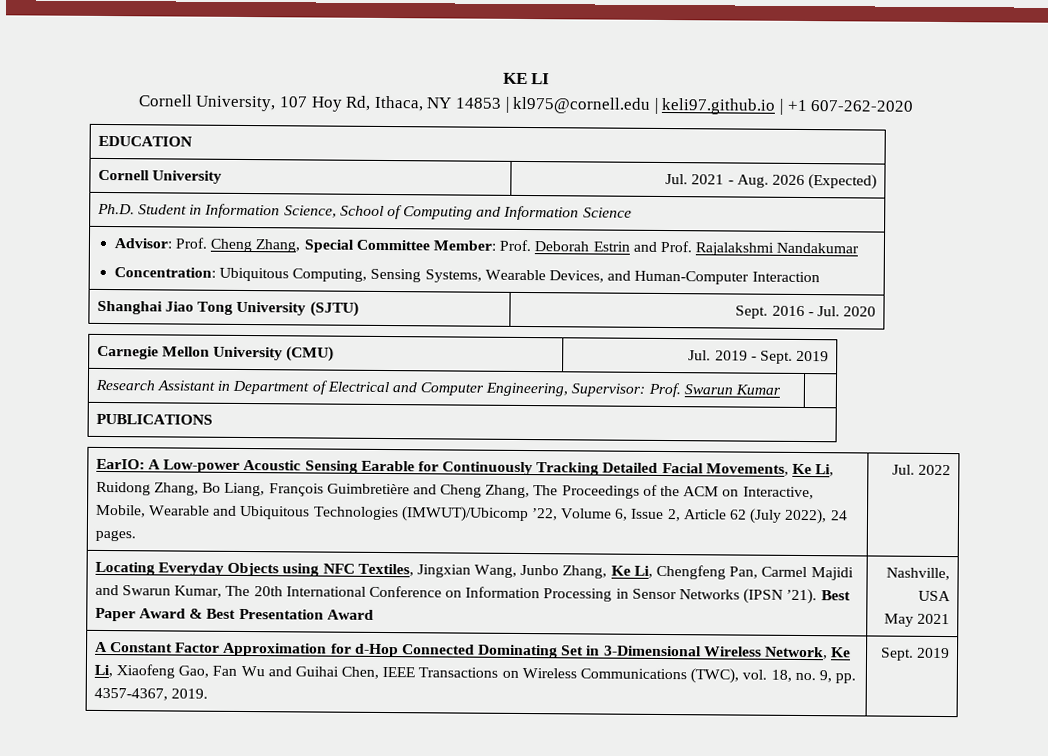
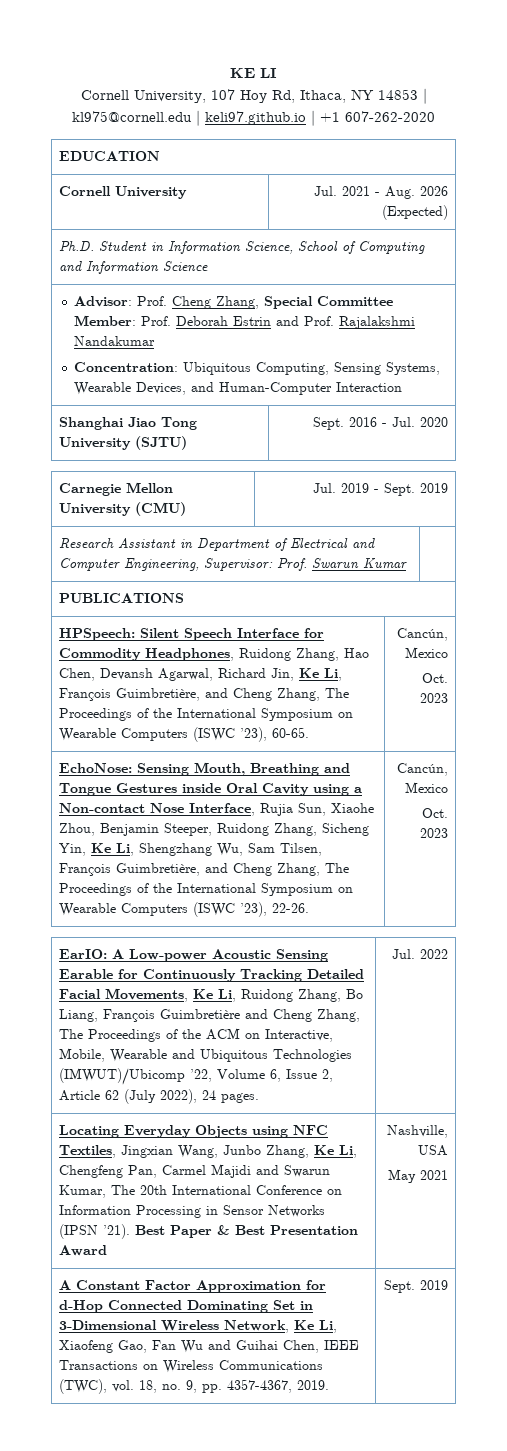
+ HPSpeech: Silent Speech Interface for Commodity Headphones, Ruidong Zhang, Hao Chen, Devansh Agarwal, Richard Jin, Ke Li, François Guimbretière, and Cheng Zhang, The Proceedings of the International Symposium on Wearable Computers (ISWC ’23), 60-65. | Cancún, Mexico
+ Oct. 2023
+ EchoNose: Sensing Mouth, Breathing and Tongue Gestures inside Oral Cavity using a Non-contact Nose Interface, Rujia Sun, Xiaohe Zhou, Benjamin Steeper, Ruidong Zhang, Sicheng Yin, Ke Li, Shengzhang Wu, Sam Tilsen, François Guimbretière, and Cheng Zhang, The Proceedings of the International Symposium on Wearable Computers (ISWC ’23), 22-26. | Cancún, Mexico
+ Oct. 2023
- Best Paper Award & Best Presentation Award
+ Best Paper & Best Presentation Award

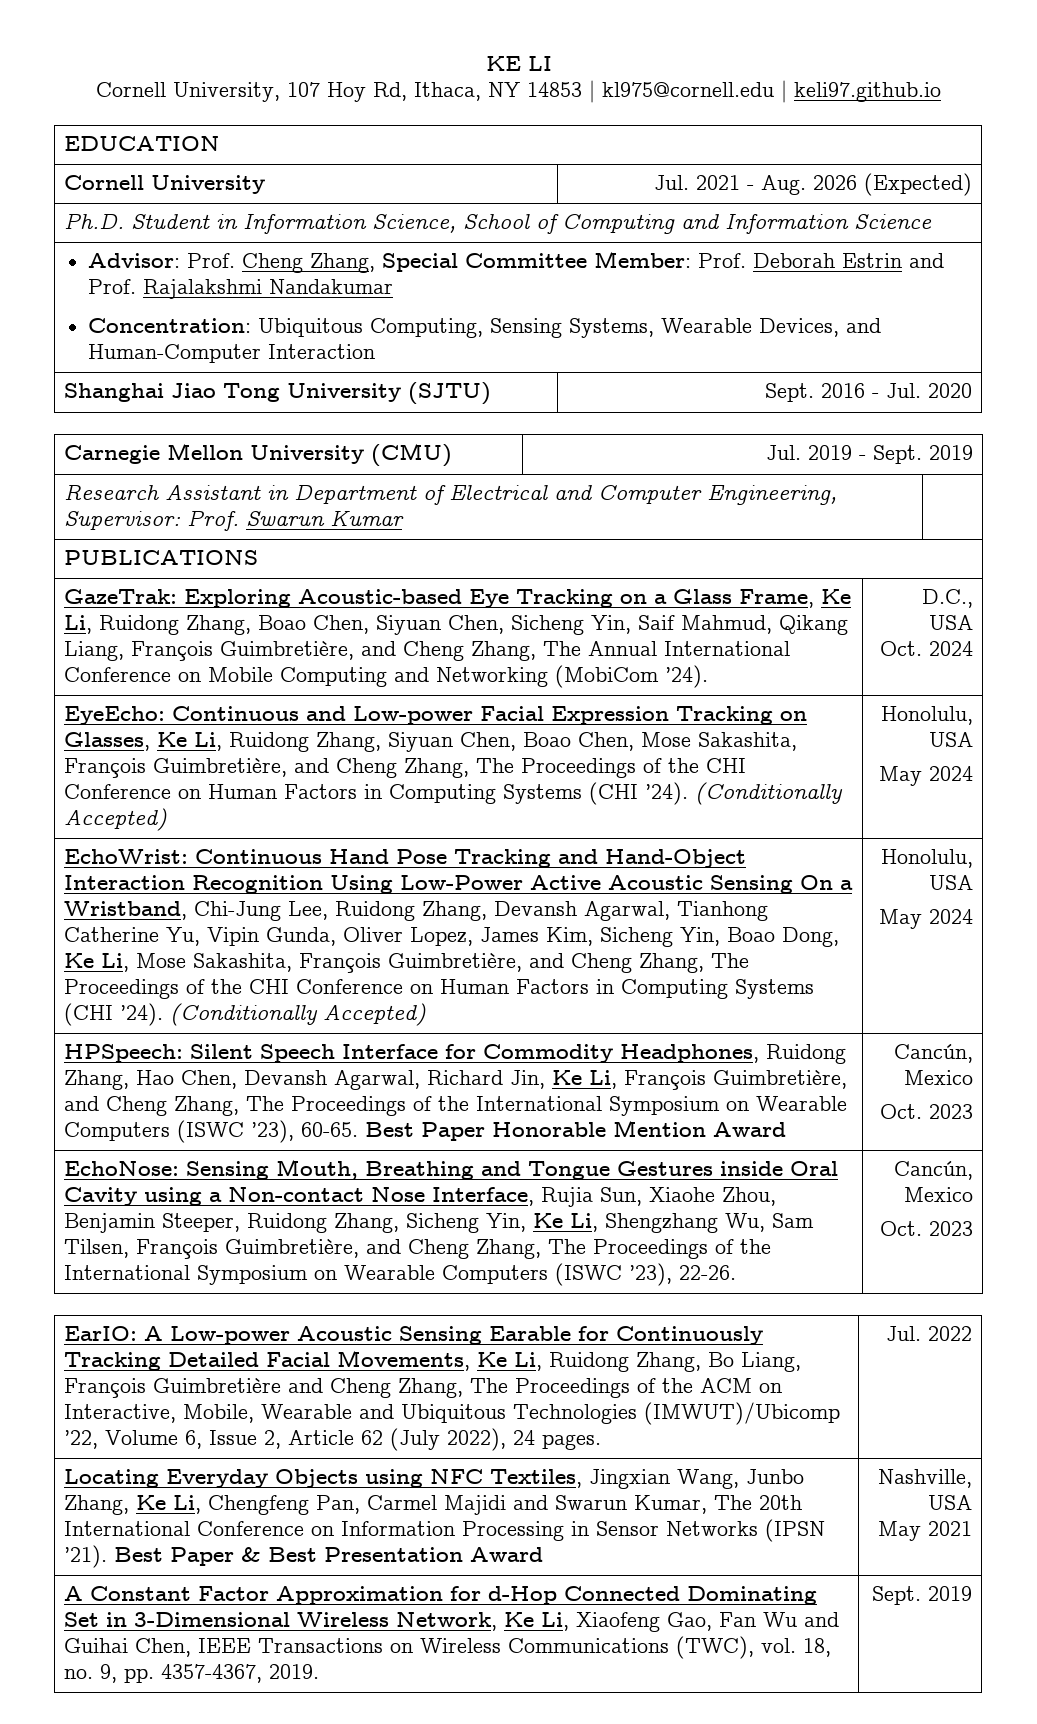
- Cornell University, 107 Hoy Rd, Ithaca, NY 14853 | kl975@cornell.edu | keli97.github.io | +1 607-262-2020
+ Cornell University, 107 Hoy Rd, Ithaca, NY 14853 | kl975@cornell.edu | keli97.github.io
+ GazeTrak: Exploring Acoustic-based Eye Tracking on a Glass Frame, Ke Li, Ruidong Zhang, Boao Chen, Siyuan Chen, Sicheng Yin, Saif Mahmud, Qikang Liang, François Guimbretière, and Cheng Zhang, The Annual International Conference on Mobile Computing and Networking (MobiCom ’24). | D.C., USA
+ Oct. 2024
+ EyeEcho: Continuous and Low-power Facial Expression Tracking on Glasses, Ke Li, Ruidong Zhang, Siyuan Chen, Boao Chen, Mose Sakashita, François Guimbretière, and Cheng Zhang, The Proceedings of the CHI Conference on Human Factors in Computing Systems (CHI ’24). (Conditionally Accepted) | Honolulu, USA
+ May 2024
+ EchoWrist: Continuous Hand Pose Tracking and Hand-Object Interaction Recognition Using Low-Power Active Acoustic Sensing On a Wristband, Chi-Jung Lee, Ruidong Zhang, Devansh Agarwal, Tianhong Catherine Yu, Vipin Gunda, Oliver Lopez, James Kim, Sicheng Yin, Boao Dong, Ke Li, Mose Sakashita, François Guimbretière, and Cheng Zhang, The Proceedings of the CHI Conference on Human Factors in Computing Systems (CHI ’24). (Conditionally Accepted) | Honolulu, USA
+ May 2024
+ Best Paper Honorable Mention Award

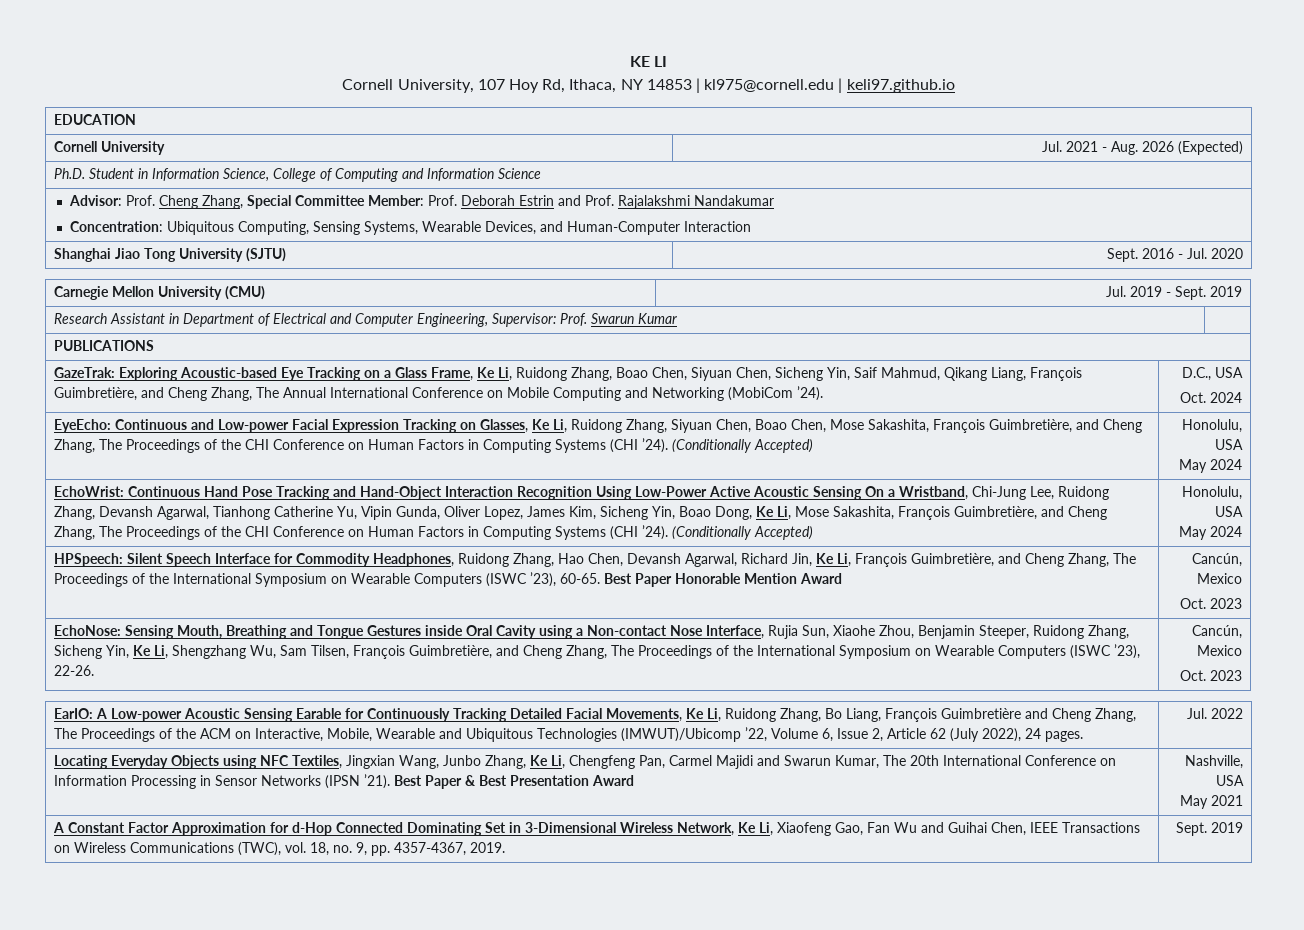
- Ph.D. Student in Information Science, School of Computing and Information Science
+ Ph.D. Student in Information Science, College of Computing and Information Science

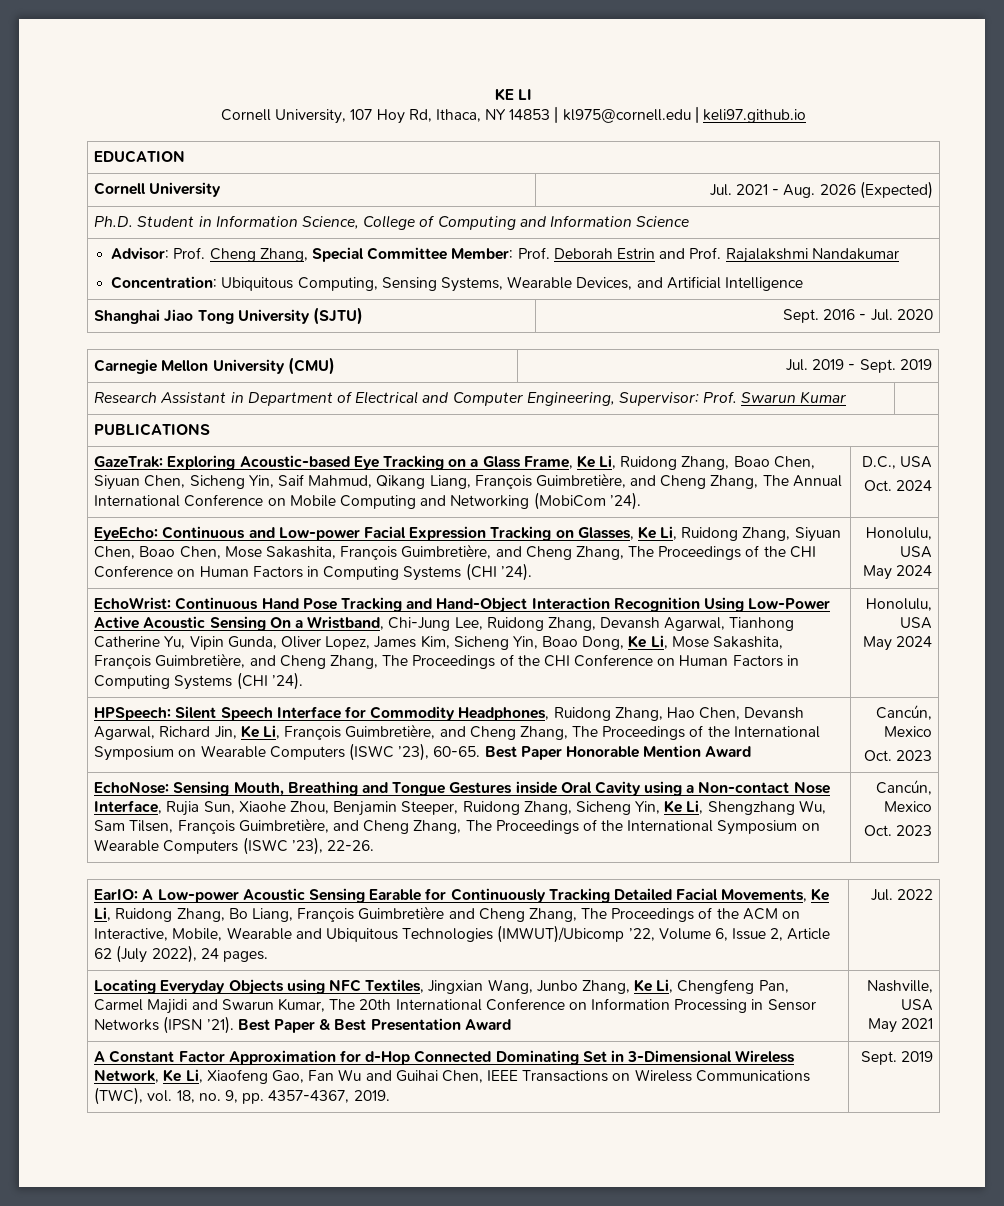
  Advisor: Prof. Cheng Zhang, Special Committee Member: Prof. Deborah Estrin and Prof. Rajalakshmi Nandakumar
- Concentration: Ubiquitous Computing, Sensing Systems, Wearable Devices, and Human-Computer Interaction
+ Concentration: Ubiquitous Computing, Sensing Systems, Wearable Devices, and Artificial Intelligence
- EyeEcho: Continuous and Low-power Facial Expression Tracking on Glasses, Ke Li, Ruidong Zhang, Siyuan Chen, Boao Chen, Mose Sakashita, François Guimbretière, and Cheng Zhang, The Proceedings of the CHI Conference on Human Factors in Computing Systems (CHI ’24). (Conditionally Accepted)
+ EyeEcho: Continuous and Low-power Facial Expression Tracking on Glasses, Ke Li, Ruidong Zhang, Siyuan Chen, Boao Chen, Mose Sakashita, François Guimbretière, and Cheng Zhang, The Proceedings of the CHI Conference on Human Factors in Computing Systems (CHI ’24).
- EchoWrist: Continuous Hand Pose Tracking and Hand-Object Interaction Recognition Using Low-Power Active Acoustic Sensing On a Wristband, Chi-Jung Lee, Ruidong Zhang, Devansh Agarwal, Tianhong Catherine Yu, Vipin Gunda, Oliver Lopez, James Kim, Sicheng Yin, Boao Dong, Ke Li, Mose Sakashita, François Guimbretière, and Cheng Zhang, The Proceedings of the CHI Conference on Human Factors in Computing Systems (CHI ’24). (Conditionally Accepted)
+ EchoWrist: Continuous Hand Pose Tracking and Hand-Object Interaction Recognition Using Low-Power Active Acoustic Sensing On a Wristband, Chi-Jung Lee, Ruidong Zhang, Devansh Agarwal, Tianhong Catherine Yu, Vipin Gunda, Oliver Lopez, James Kim, Sicheng Yin, Boao Dong, Ke Li, Mose Sakashita, François Guimbretière, and Cheng Zhang, The Proceedings of the CHI Conference on Human Factors in Computing Systems (CHI ’24).

